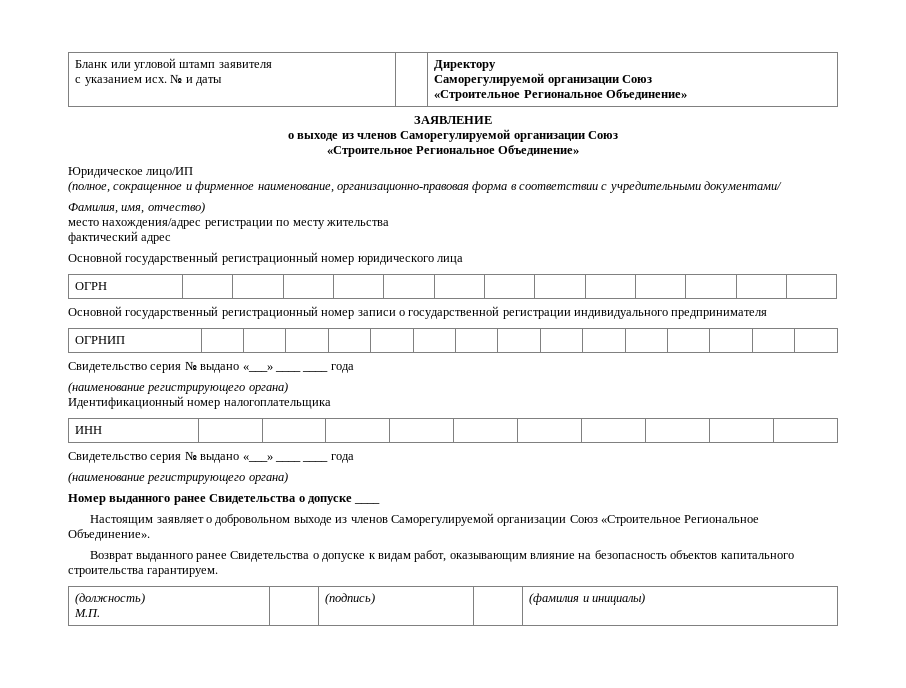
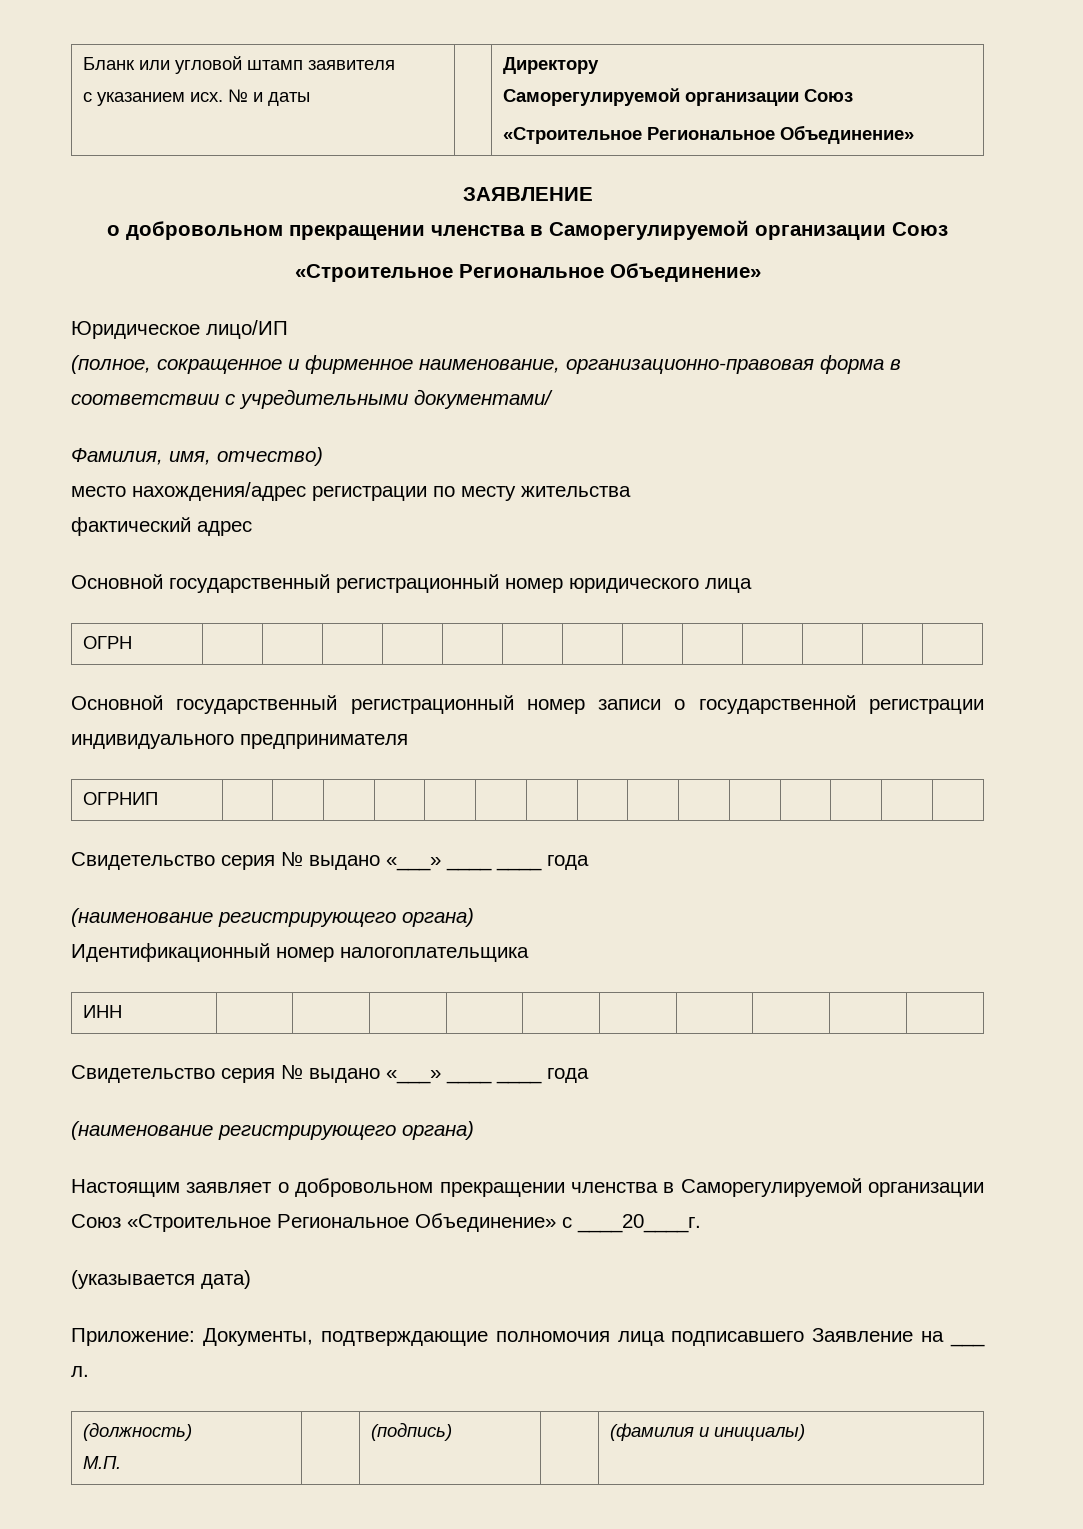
  ЗАЯВЛЕНИЕ
- о выходе из членов Саморегулируемой организации Союз
+ о добровольном прекращении членства в Саморегулируемой организации Союз
- Номер выданного ранее Свидетельства о допуске ____
- Настоящим заявляет о добровольном выходе из членов Саморегулируемой организации Союз «Строительное Региональное Объединение».
- Возврат выданного ранее Свидетельства о допуске к видам работ, оказывающим влияние на безопасность объектов капитального строительства гарантируем.
+ Настоящим заявляет о добровольном прекращении членства в Саморегулируемой организации Союз «Строительное Региональное Объединение» с ____20____г.
+ (указывается дата)
+ Приложение: Документы, подтверждающие полномочия лица подписавшего Заявление на ___ л.

